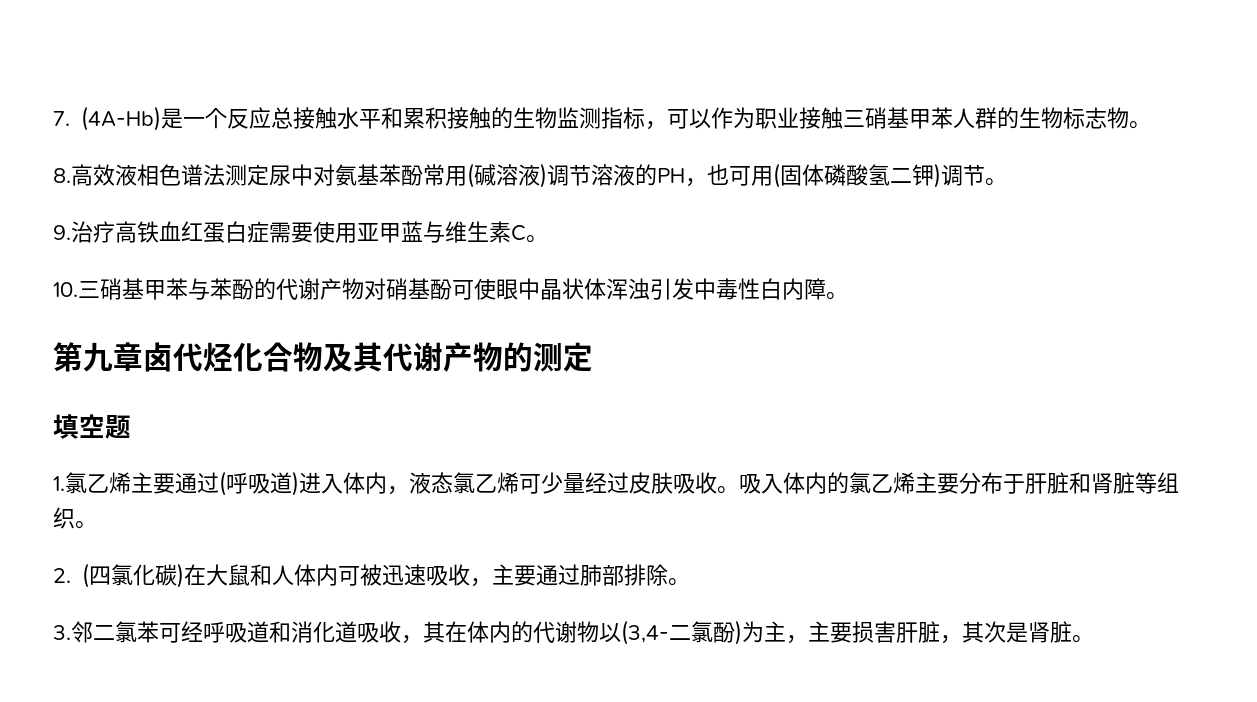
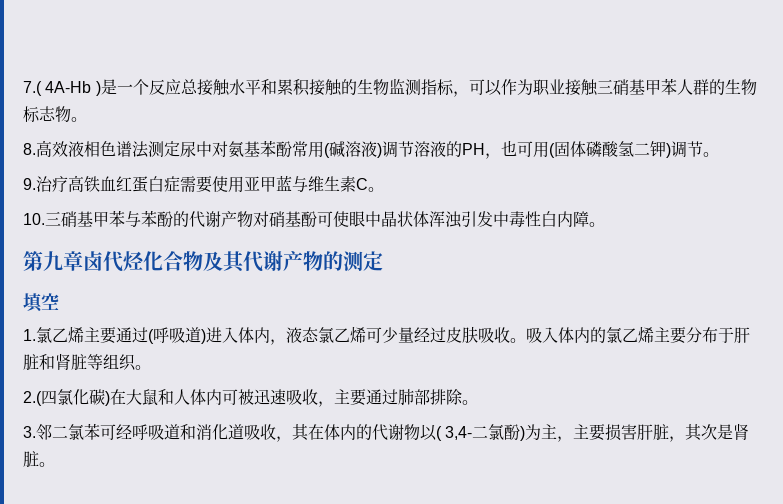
- 7. (4A-Hb)是一个反应总接触水平和累积接触的生物监测指标，可以作为职业接触三硝基甲苯人群的生物标志物。
+ 7.( 4A-Hb )是一个反应总接触水平和累积接触的生物监测指标，可以作为职业接触三硝基甲苯人群的生物标志物。
- 填空题
+ 填空
- 2. (四氯化碳)在大鼠和人体内可被迅速吸收，主要通过肺部排除。
+ 2.(四氯化碳)在大鼠和人体内可被迅速吸收，主要通过肺部排除。
- 3.邻二氯苯可经呼吸道和消化道吸收，其在体内的代谢物以(3,4-二氯酚)为主，主要损害肝脏，其次是肾脏。
+ 3.邻二氯苯可经呼吸道和消化道吸收，其在体内的代谢物以( 3,4-二氯酚)为主，主要损害肝脏，其次是肾脏。

